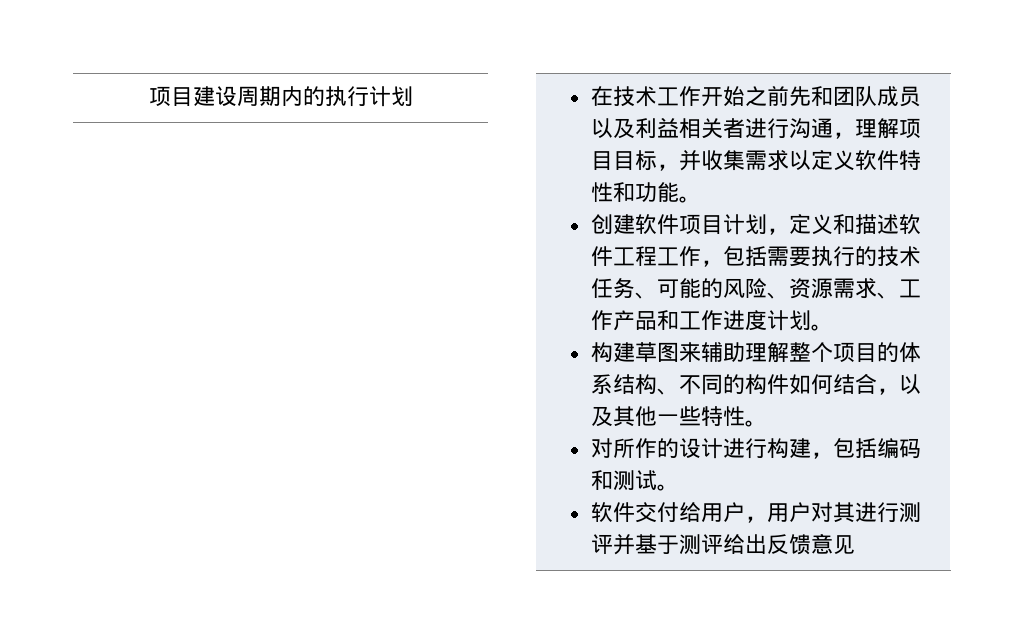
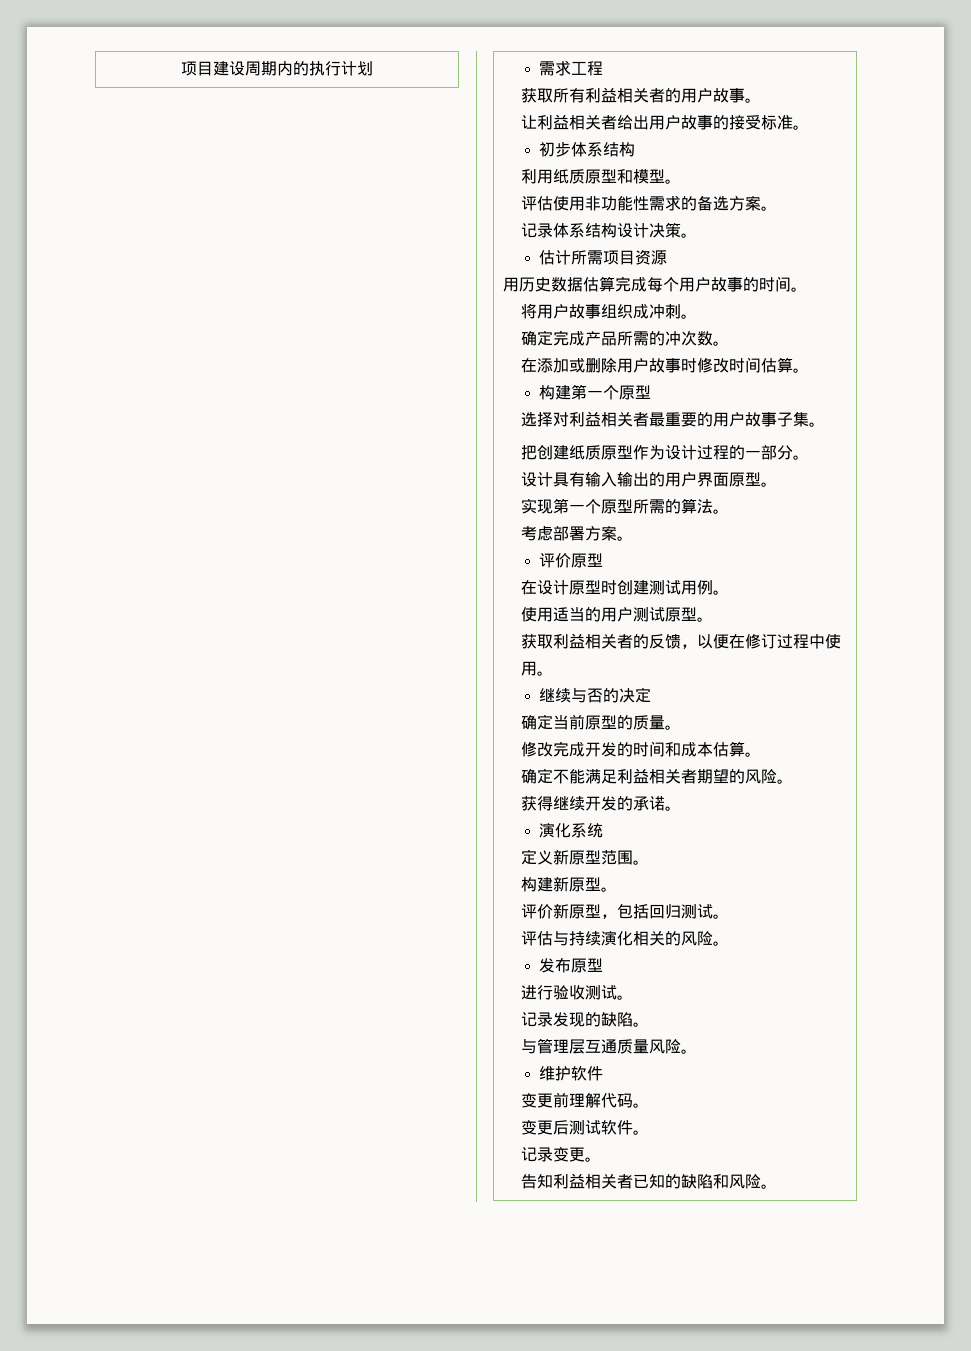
- 在技术工作开始之前先和团队成员以及利益相关者进行沟通，理解项目目标，并收集需求以定义软件特性和功能。
- 创建软件项目计划，定义和描述软件工程工作，包括需要执行的技术任务、可能的风险、资源需求、工作产品和工作进度计划。
- 构建草图来辅助理解整个项目的体系结构、不同的构件如何结合，以及其他一些特性。
- 对所作的设计进行构建，包括编码和测试。
- 软件交付给用户，用户对其进行测评并基于测评给出反馈意见
+ 需求工程
+ 获取所有利益相关者的用户故事。
+ 让利益相关者给出用户故事的接受标准。
+ 初步体系结构
+ 利用纸质原型和模型。
+ 评估使用非功能性需求的备选方案。
+ 记录体系结构设计决策。
+ 估计所需项目资源
+ 用历史数据估算完成每个用户故事的时间。
+ 将用户故事组织成冲刺。
+ 确定完成产品所需的冲次数。
+ 在添加或删除用户故事时修改时间估算。
+ 构建第一个原型
+ 选择对利益相关者最重要的用户故事子集。
+ 把创建纸质原型作为设计过程的一部分。
+ 设计具有输入输出的用户界面原型。
+ 实现第一个原型所需的算法。
+ 考虑部署方案。
+ 评价原型
+ 在设计原型时创建测试用例。
+ 使用适当的用户测试原型。
+ 获取利益相关者的反馈，以便在修订过程中使用。
+ 继续与否的决定
+ 确定当前原型的质量。
+ 修改完成开发的时间和成本估算。
+ 确定不能满足利益相关者期望的风险。
+ 获得继续开发的承诺。
+ 演化系统
+ 定义新原型范围。
+ 构建新原型。
+ 评价新原型，包括回归测试。
+ 评估与持续演化相关的风险。
+ 发布原型
+ 进行验收测试。
+ 记录发现的缺陷。
+ 与管理层互通质量风险。
+ 维护软件
+ 变更前理解代码。
+ 变更后测试软件。
+ 记录变更。
+ 告知利益相关者已知的缺陷和风险。

